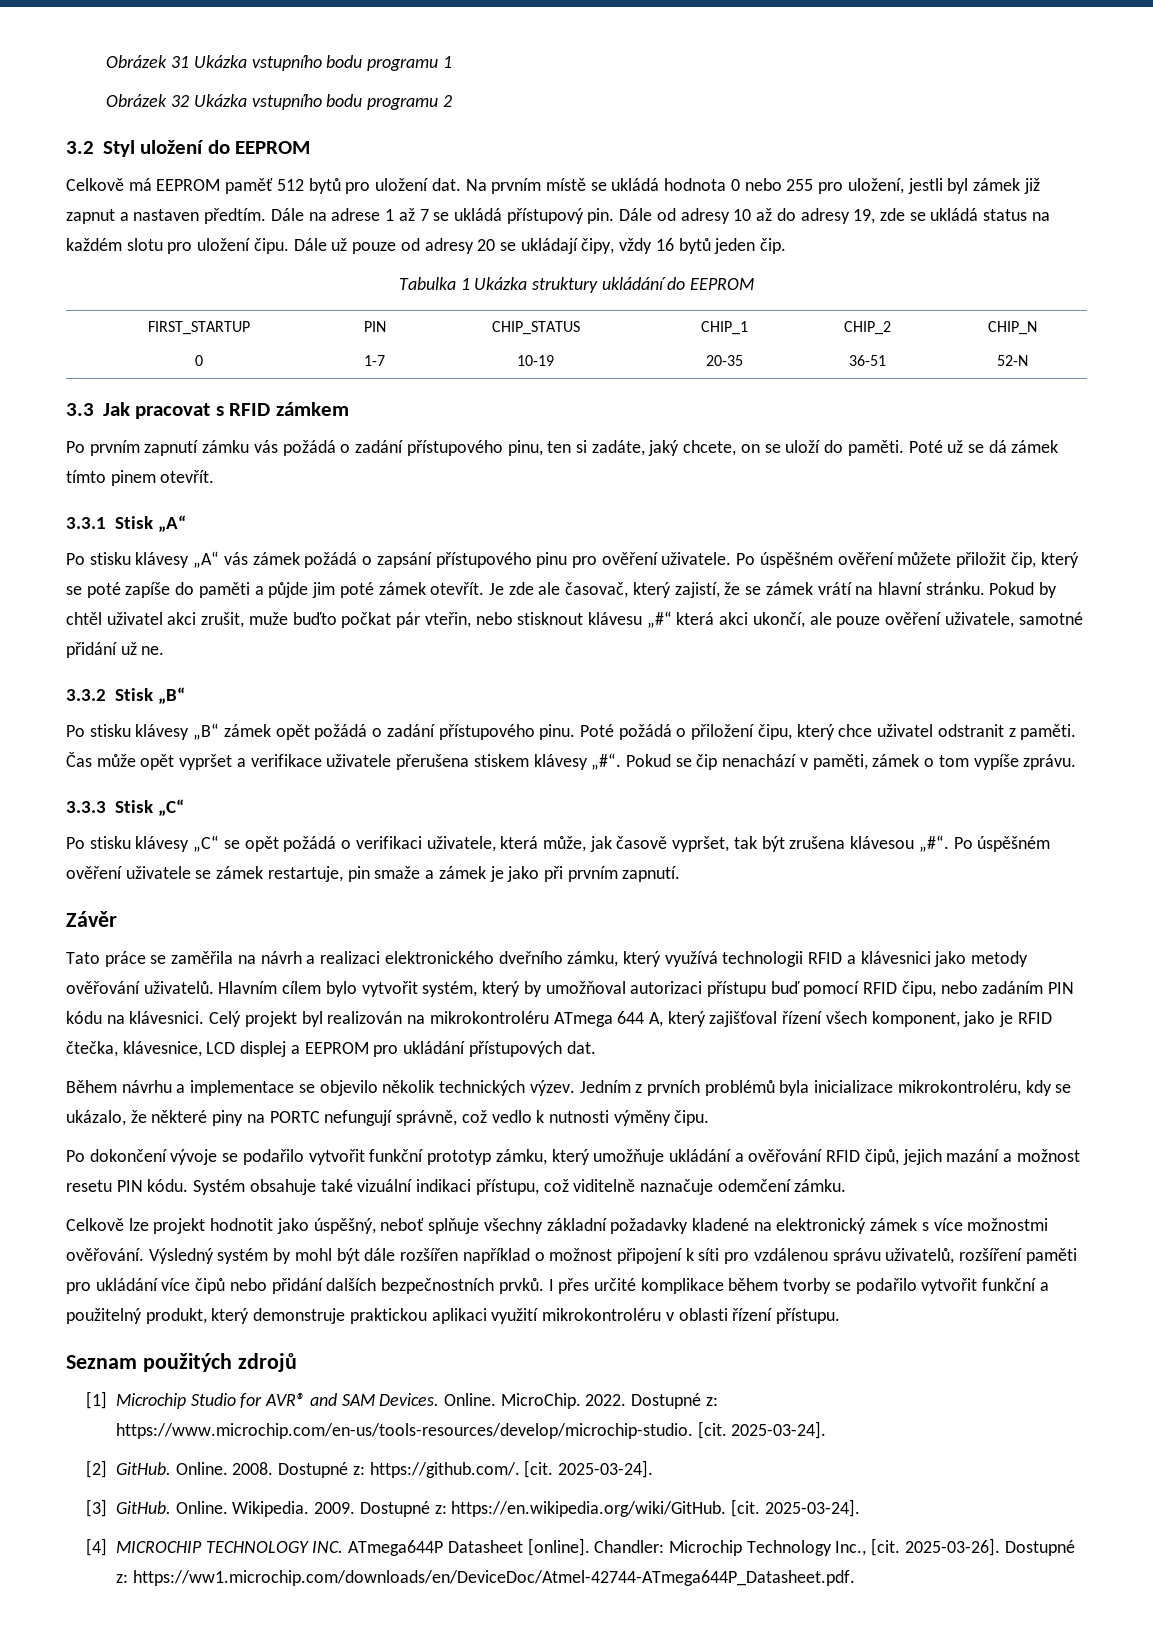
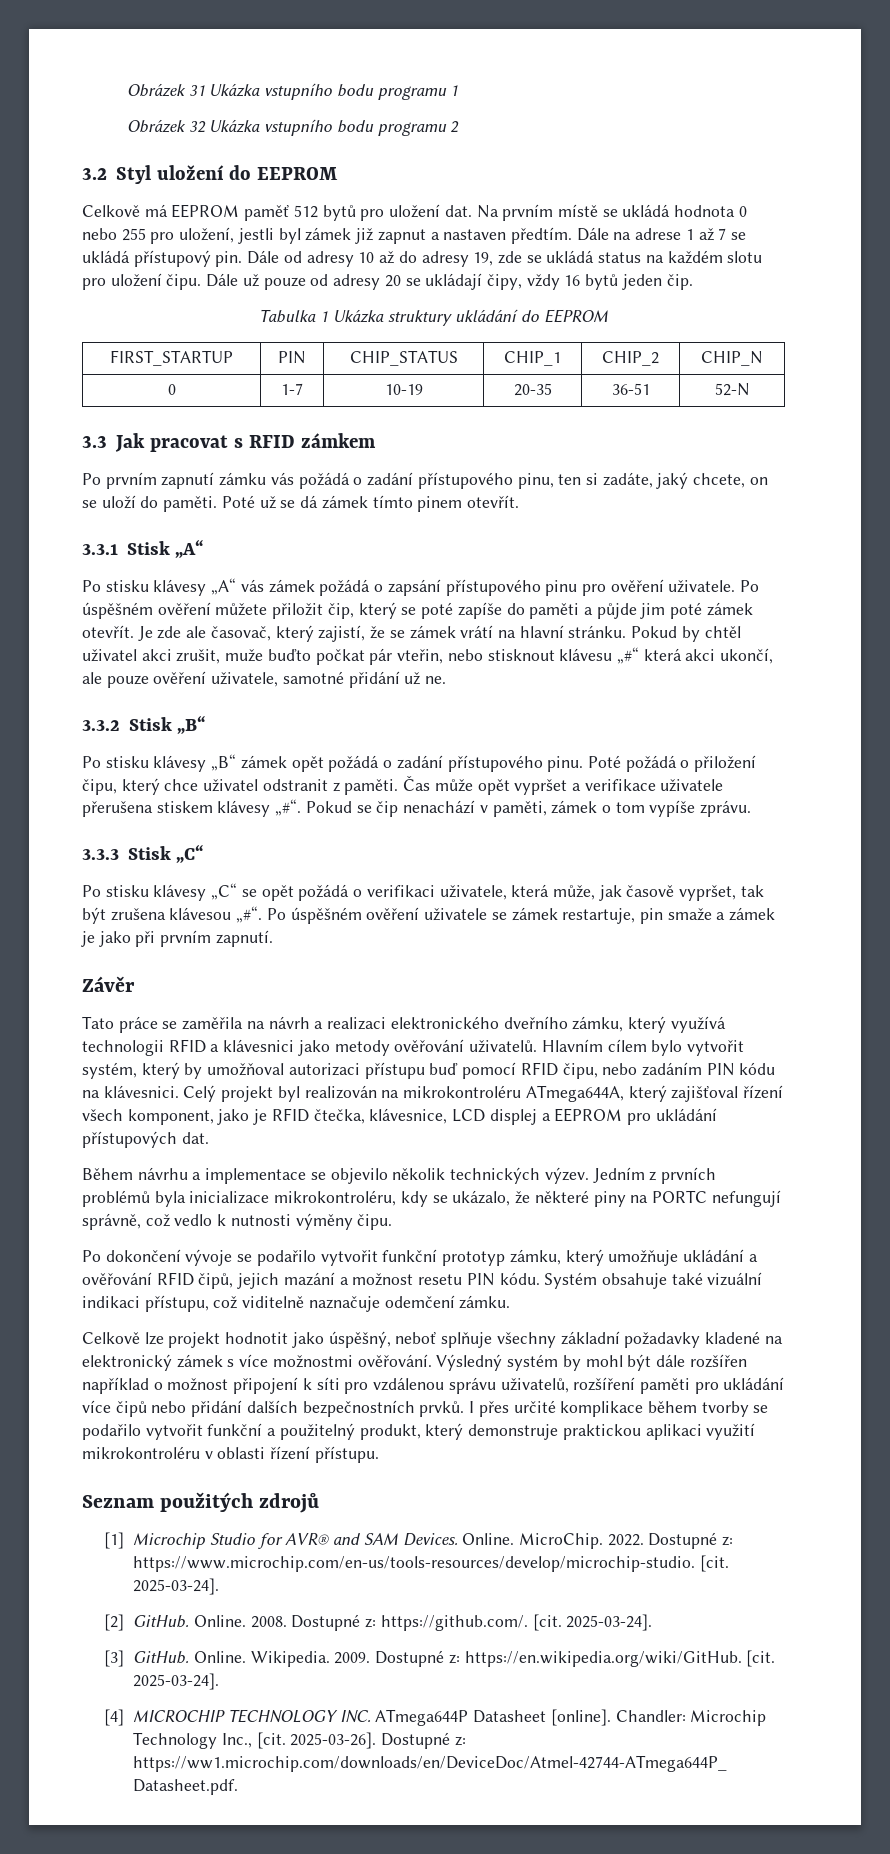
- Celý projekt byl realizován na mikrokontroléru ATmega 644 A, který zajišťoval řízení všech komponent, jako je RFID čtečka, klávesnice, LCD displej a EEPROM pro ukládání přístupových dat.
+ Celý projekt byl realizován na mikrokontroléru ATmega644A, který zajišťoval řízení všech komponent, jako je RFID čtečka, klávesnice, LCD displej a EEPROM pro ukládání přístupových dat.

